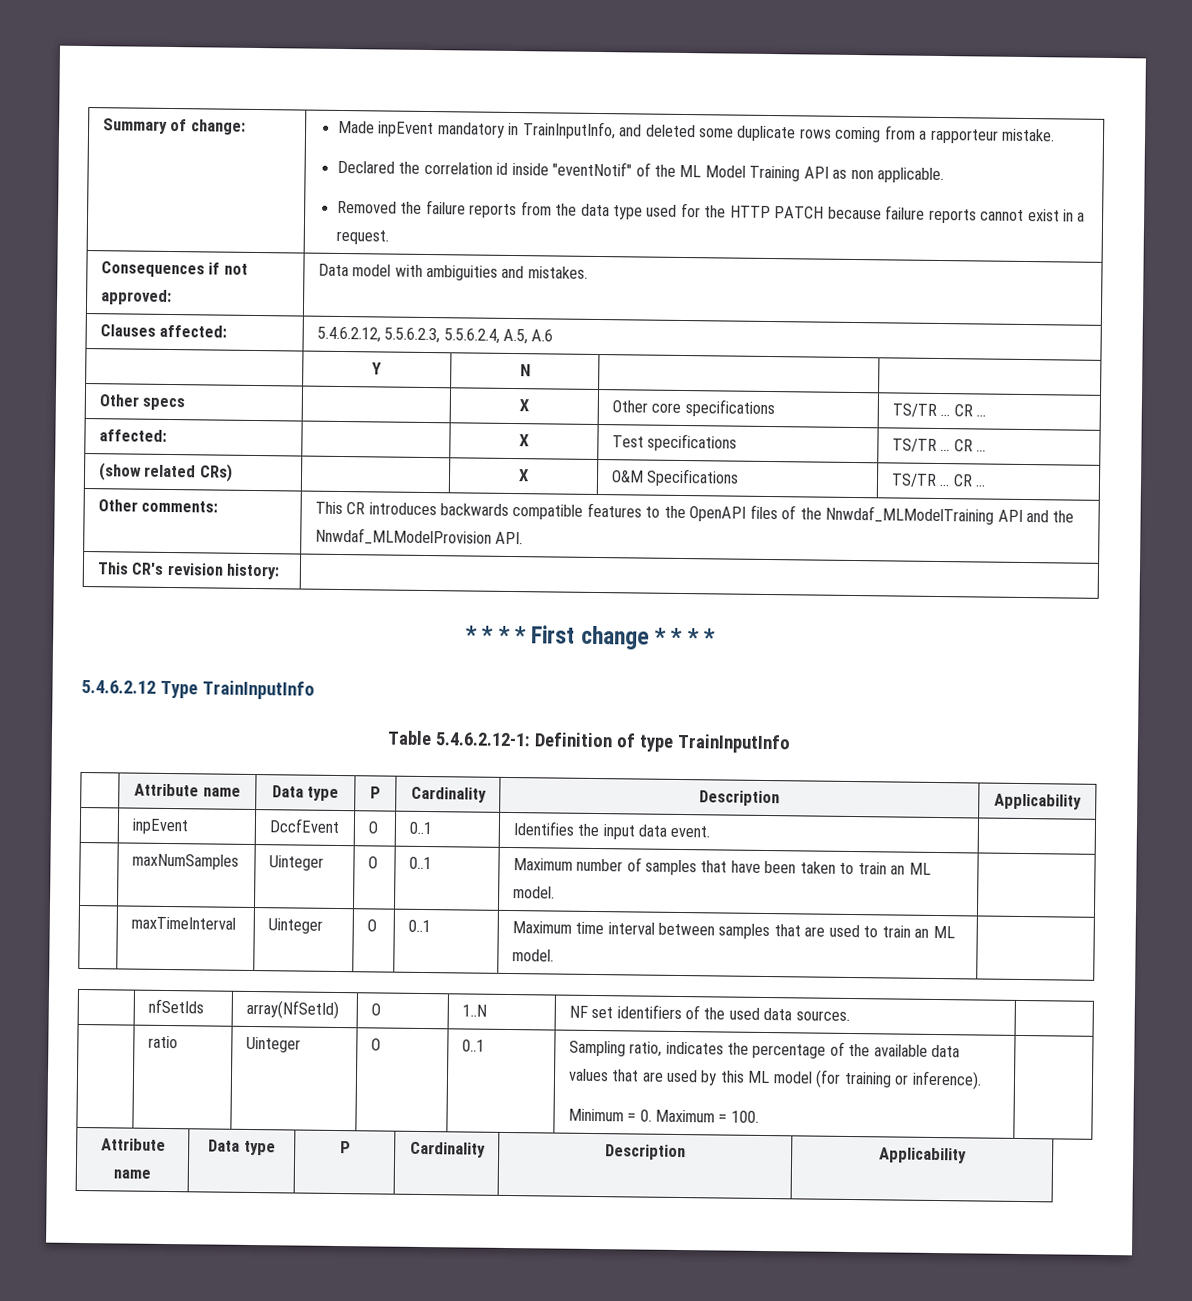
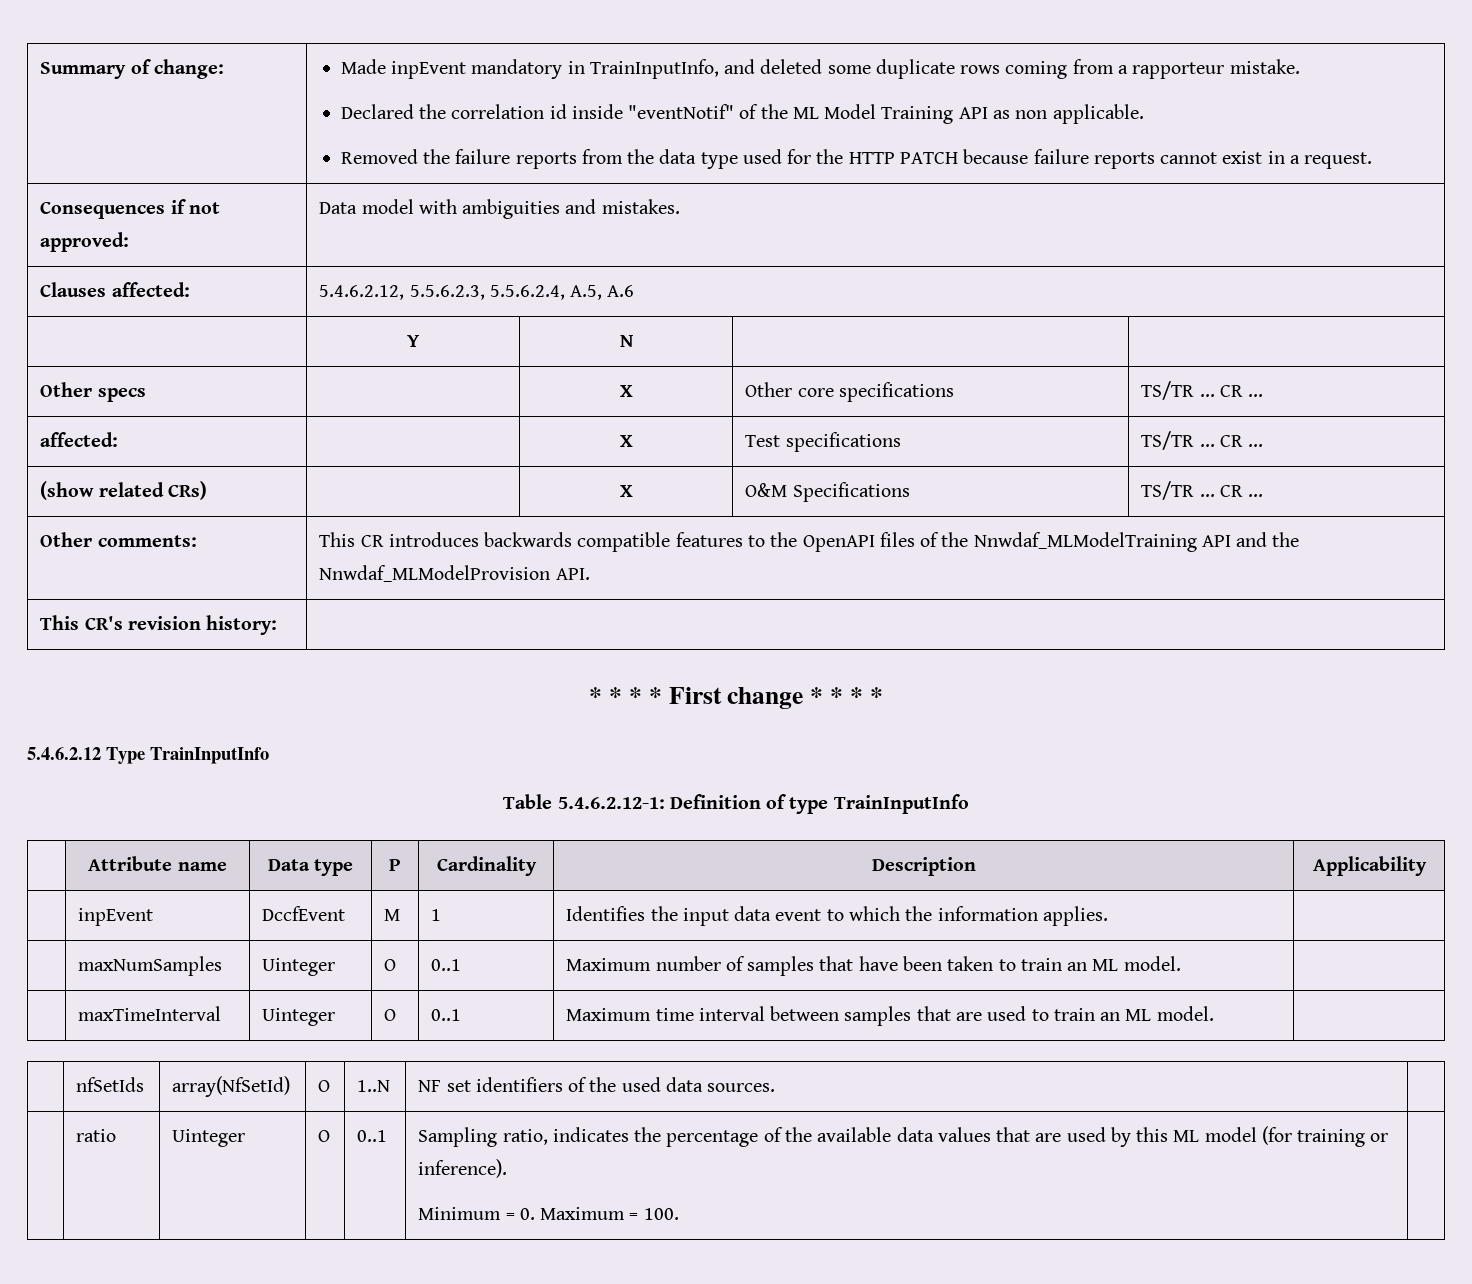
- | inpEvent | DccfEvent | O | 0..1 | Identifies the input data event. |
+ | inpEvent | DccfEvent | M | 1 | Identifies the input data event to which the information applies. |
  | ratio | Uinteger | O | 0..1 | Sampling ratio, indicates the percentage of the available data values that are used by this ML model (for training or inference).
  Minimum = 0. Maximum = 100. |
- Attribute name | Data type | P | Cardinality | Description | Applicability

